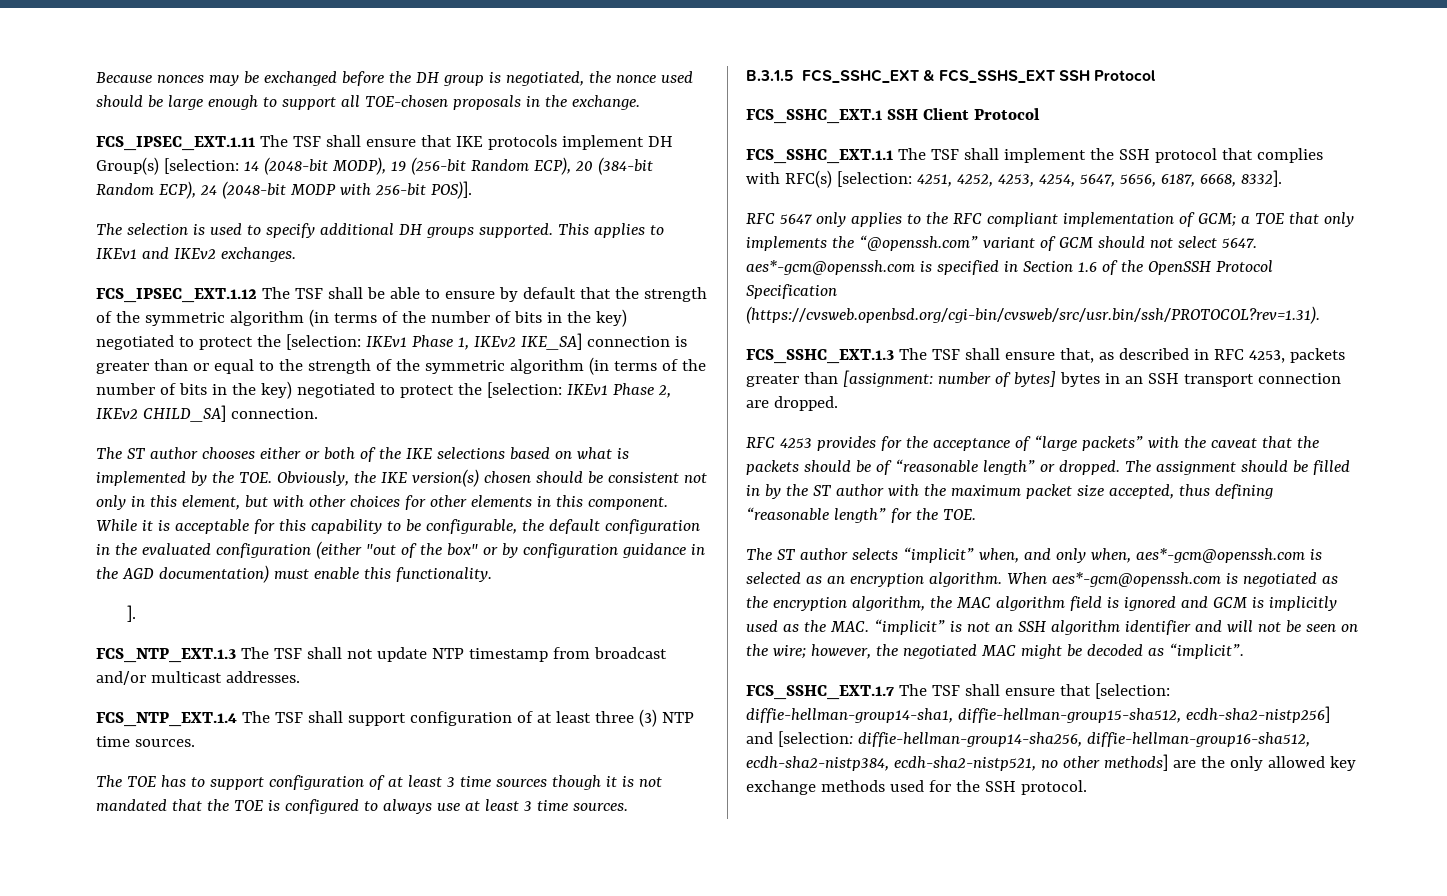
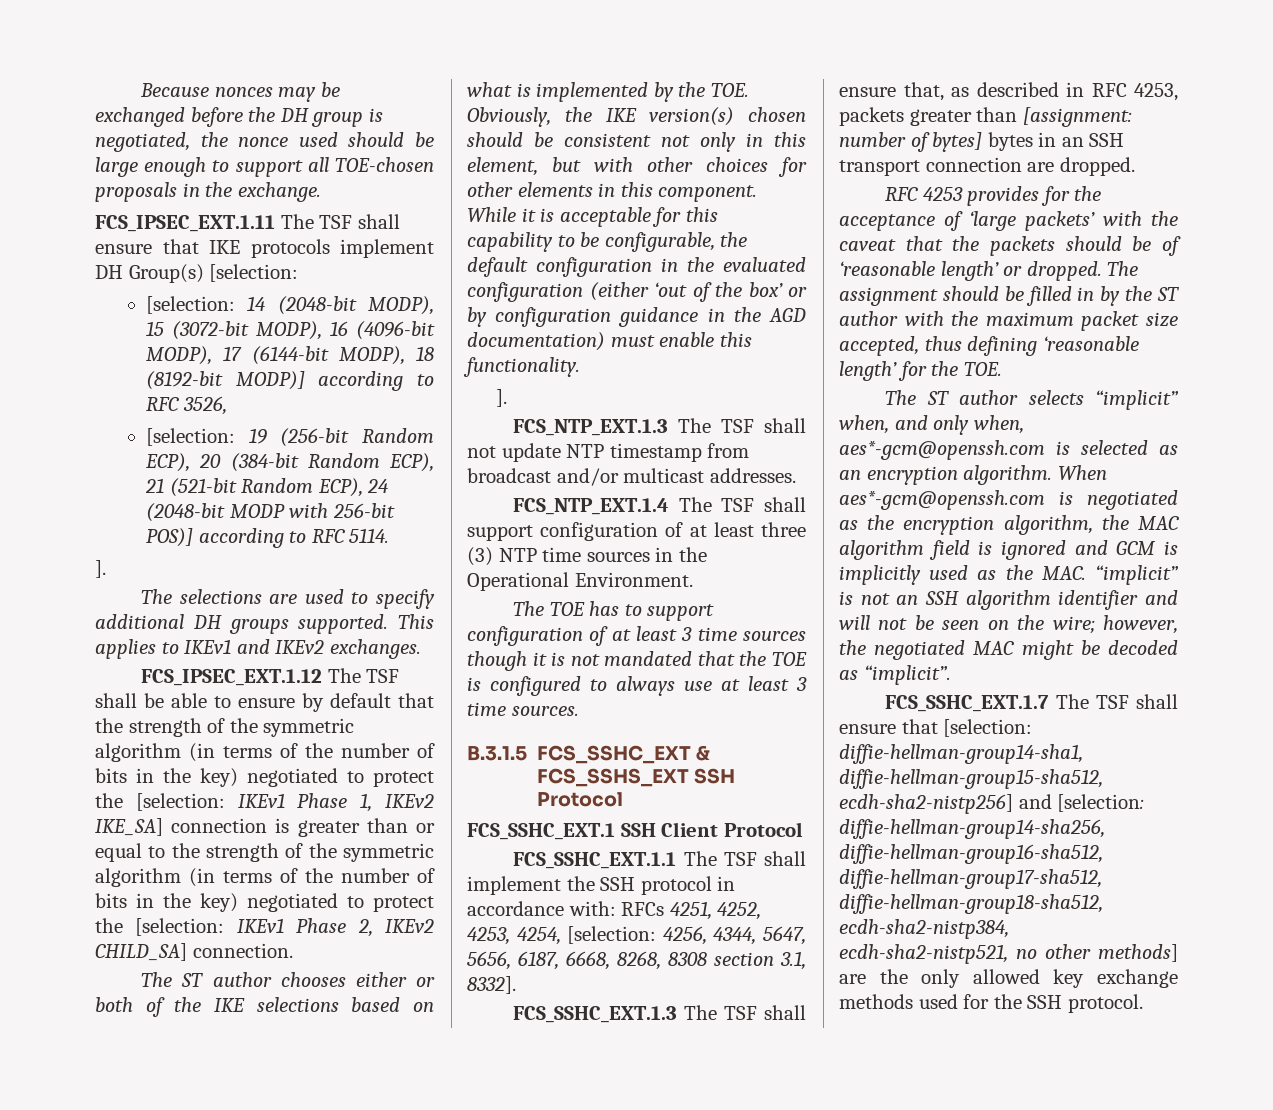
- FCS_IPSEC_EXT.1.11 The TSF shall ensure that IKE protocols implement DH Group(s) [selection: 14 (2048-bit MODP), 19 (256-bit Random ECP), 20 (384-bit Random ECP), 24 (2048-bit MODP with 256-bit POS)].
- The selection is used to specify additional DH groups supported.
+ FCS_IPSEC_EXT.1.11 The TSF shall ensure that IKE protocols implement DH Group(s) [selection:
+ [selection: 14 (2048-bit MODP), 15 (3072-bit MODP), 16 (4096-bit MODP), 17 (6144-bit MODP), 18 (8192-bit MODP)] according to RFC 3526,
+ [selection: 19 (256-bit Random ECP), 20 (384-bit Random ECP), 21 (521-bit Random ECP), 24 (2048-bit MODP with 256-bit POS)] according to RFC 5114.
+ ].
+ The selections are used to specify additional DH groups supported.
- While it is acceptable for this capability to be configurable, the default configuration in the evaluated configuration (either "out of the box" or by configuration guidance in the AGD documentation) must enable this functionality.
+ While it is acceptable for this capability to be configurable, the default configuration in the evaluated configuration (either ‘out of the box’ or by configuration guidance in the AGD documentation) must enable this functionality.
- FCS_NTP_EXT.1.4 The TSF shall support configuration of at least three (3) NTP time sources.
+ FCS_NTP_EXT.1.4 The TSF shall support configuration of at least three (3) NTP time sources in the Operational Environment.
- FCS_SSHC_EXT.1.1 The TSF shall implement the SSH protocol that complies with RFC(s) [selection: 4251, 4252, 4253, 4254, 5647, 5656, 6187, 6668, 8332].
- RFC 5647 only applies to the RFC compliant implementation of GCM; a TOE that only implements the “@openssh.com” variant of GCM should not select 5647. aes*-gcm@openssh.com is specified in Section 1.6 of the OpenSSH Protocol Specification (https://cvsweb.openbsd.org/cgi-bin/cvsweb/src/usr.bin/ssh/PROTOCOL?rev=1.31).
+ FCS_SSHC_EXT.1.1 The TSF shall implement the SSH protocol in accordance with: RFCs 4251, 4252, 4253, 4254, [selection: 4256, 4344, 5647, 5656, 6187, 6668, 8268, 8308 section 3.1, 8332].
- RFC 4253 provides for the acceptance of “large packets” with the caveat that the packets should be of “reasonable length” or dropped.
+ RFC 4253 provides for the acceptance of ‘large packets’ with the caveat that the packets should be of ‘reasonable length’ or dropped.
- The assignment should be filled in by the ST author with the maximum packet size accepted, thus defining “reasonable length” for the TOE.
+ The assignment should be filled in by the ST author with the maximum packet size accepted, thus defining ‘reasonable length’ for the TOE.
- FCS_SSHC_EXT.1.7 The TSF shall ensure that [selection: diffie-hellman-group14-sha1, diffie-hellman-group15-sha512, ecdh-sha2-nistp256] and [selection: diffie-hellman-group14-sha256, diffie-hellman-group16-sha512, ecdh-sha2-nistp384, ecdh-sha2-nistp521, no other methods] are the only allowed key exchange methods used for the SSH protocol.
+ FCS_SSHC_EXT.1.7 The TSF shall ensure that [selection: diffie-hellman-group14-sha1, diffie-hellman-group15-sha512, ecdh-sha2-nistp256] and [selection: diffie-hellman-group14-sha256, diffie-hellman-group16-sha512, diffie-hellman-group17-sha512, diffie-hellman-group18-sha512, ecdh-sha2-nistp384, ecdh-sha2-nistp521, no other methods] are the only allowed key exchange methods used for the SSH protocol.

